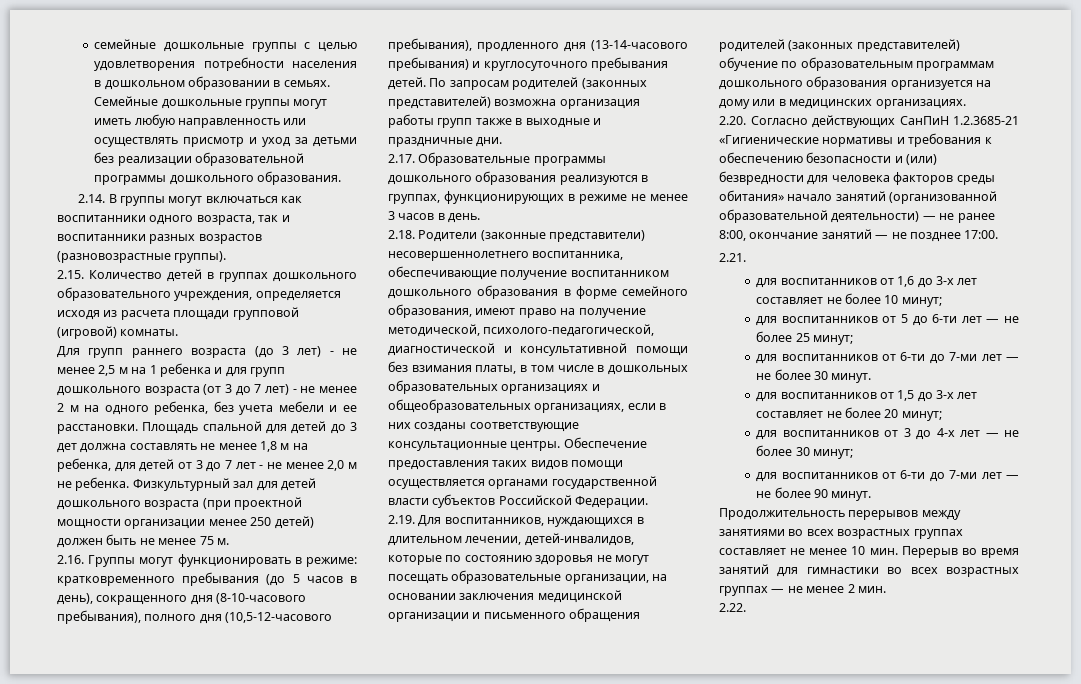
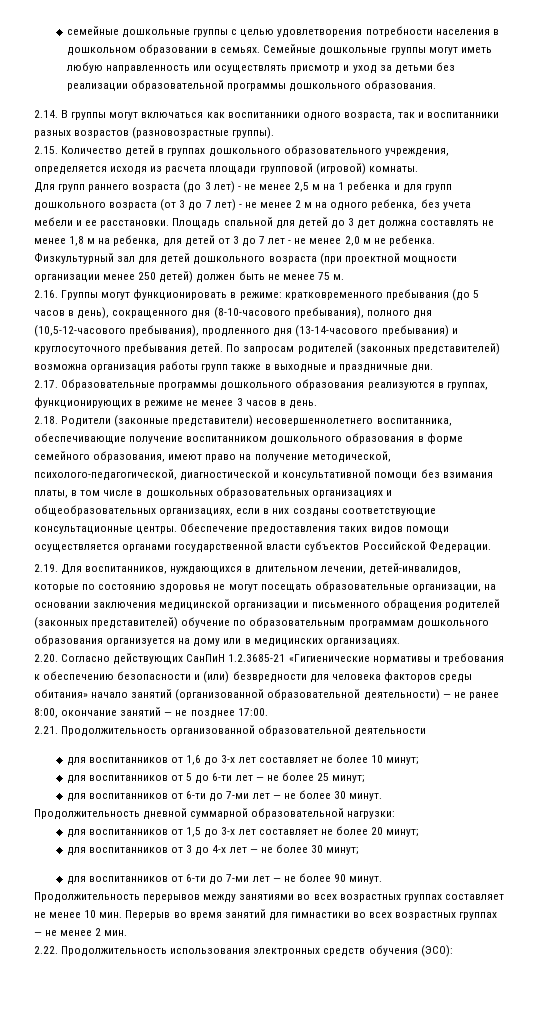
- 2.21.
+ 2.21. Продолжительность организованной образовательной деятельности
+ Продолжительность дневной суммарной образовательной нагрузки:
- 2.22.
+ 2.22. Продолжительность использования электронных средств обучения (ЭСО):

